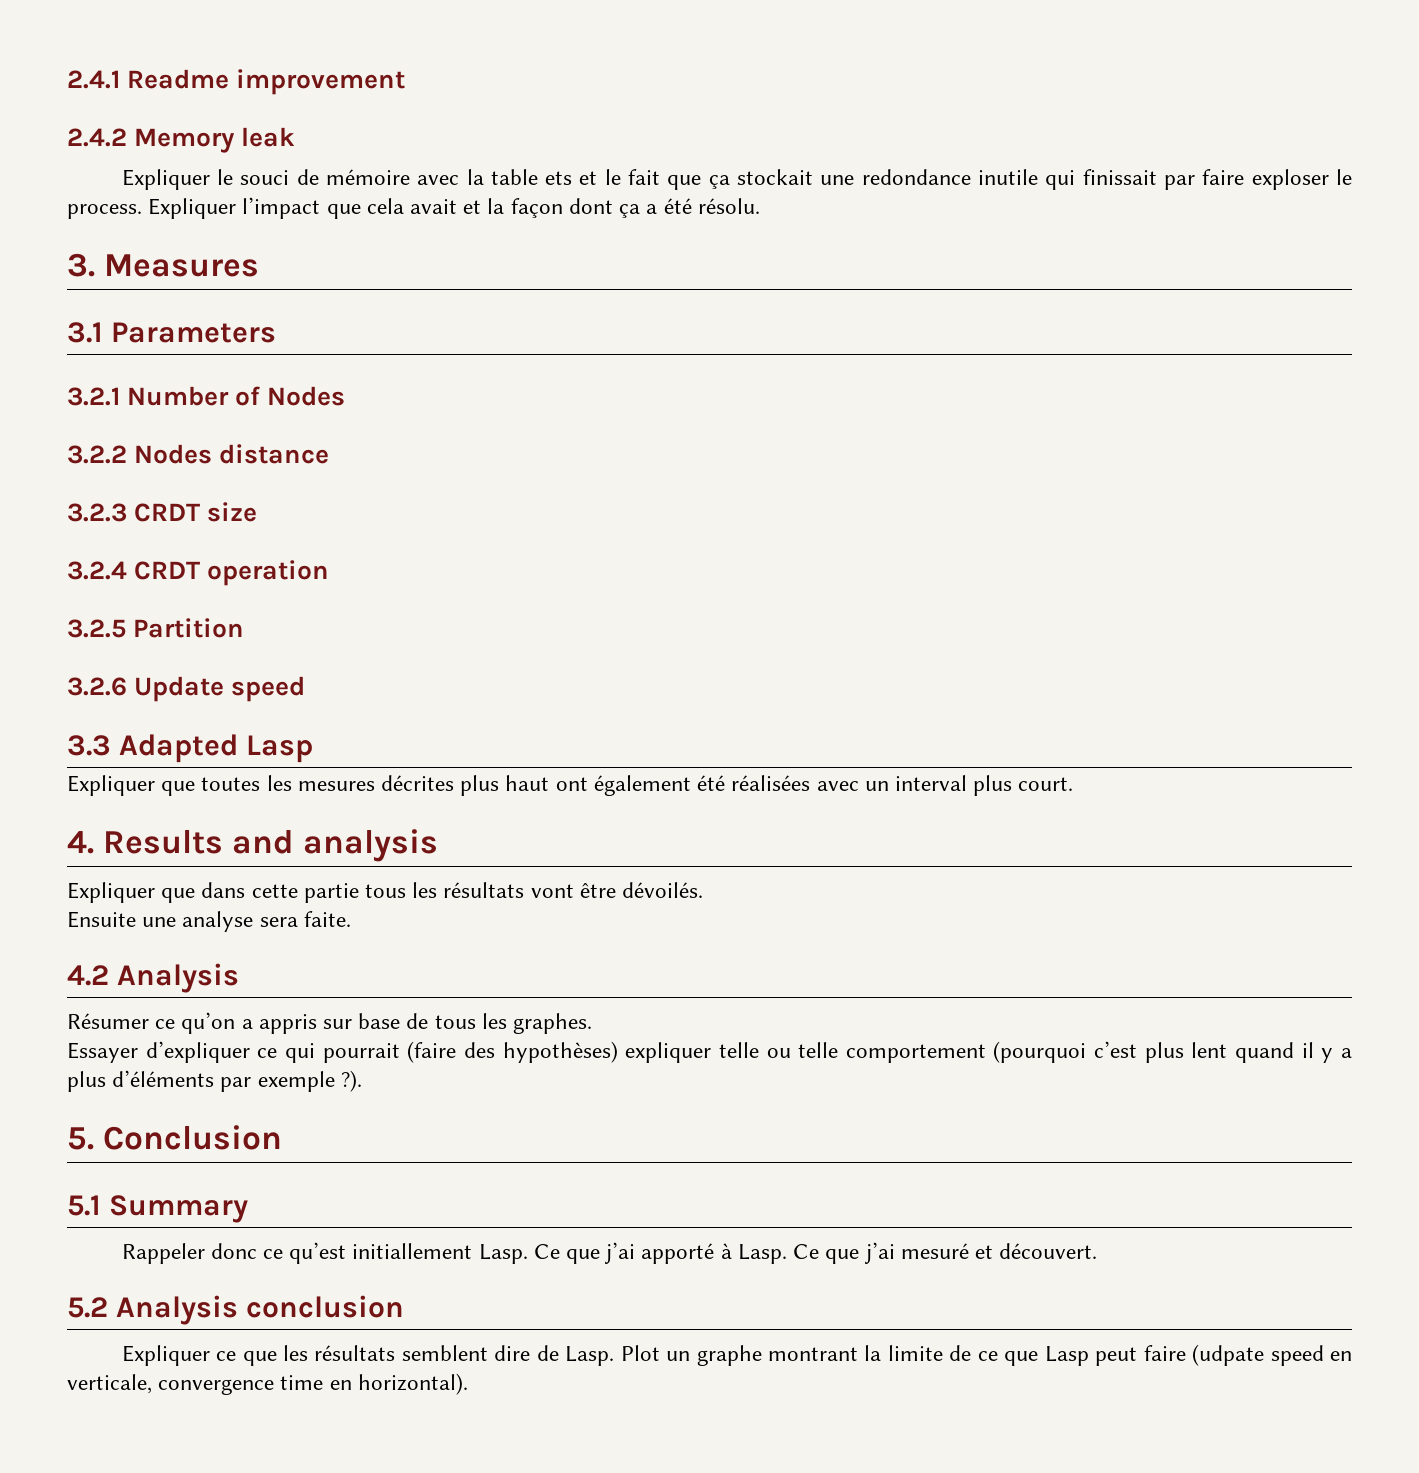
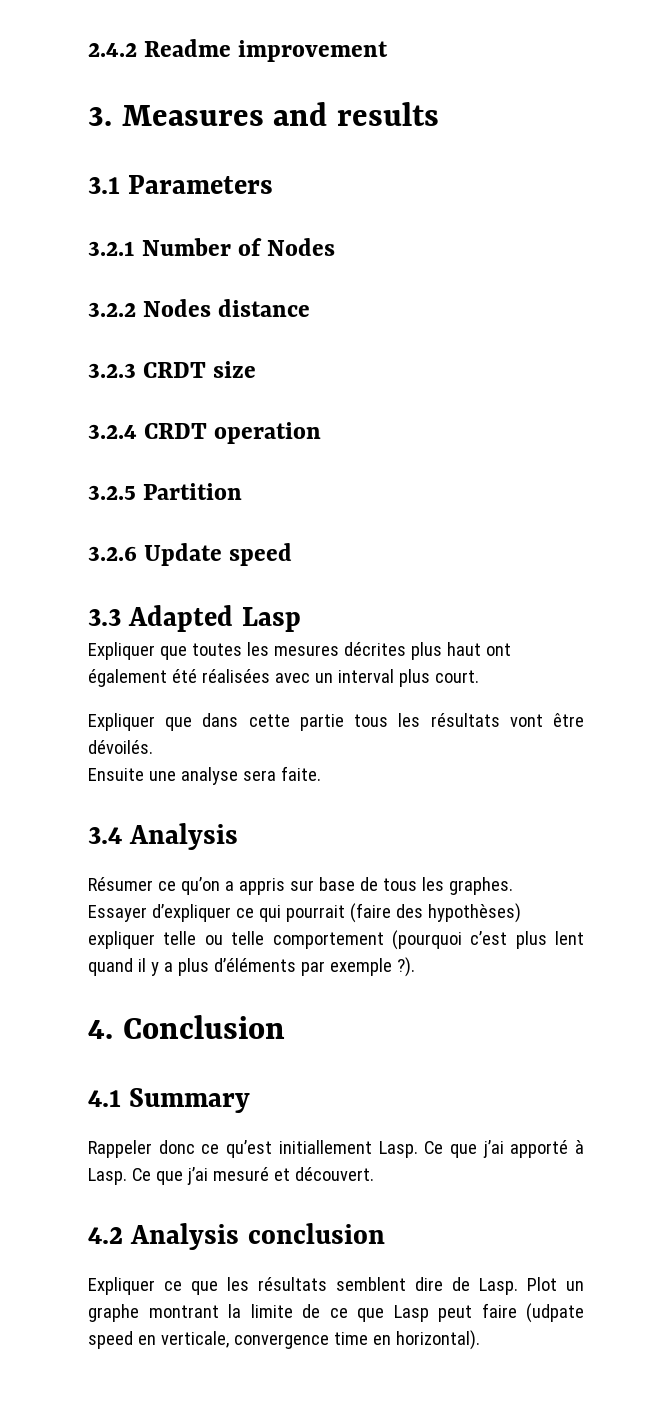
- 2.4.1 Readme improvement
+ 2.4.2 Readme improvement
- 2.4.2 Memory leak
- Expliquer le souci de mémoire avec la table ets et le fait que ça stockait une redondance inutile qui finissait par faire exploser le process. Expliquer l’impact que cela avait et la façon dont ça a été résolu.
- 3. Measures
+ 3. Measures and results
- 4. Results and analysis
- 4.2 Analysis
+ 3.4 Analysis
- 5. Conclusion
+ 4. Conclusion
- 5.1 Summary
+ 4.1 Summary
- 5.2 Analysis conclusion
+ 4.2 Analysis conclusion

